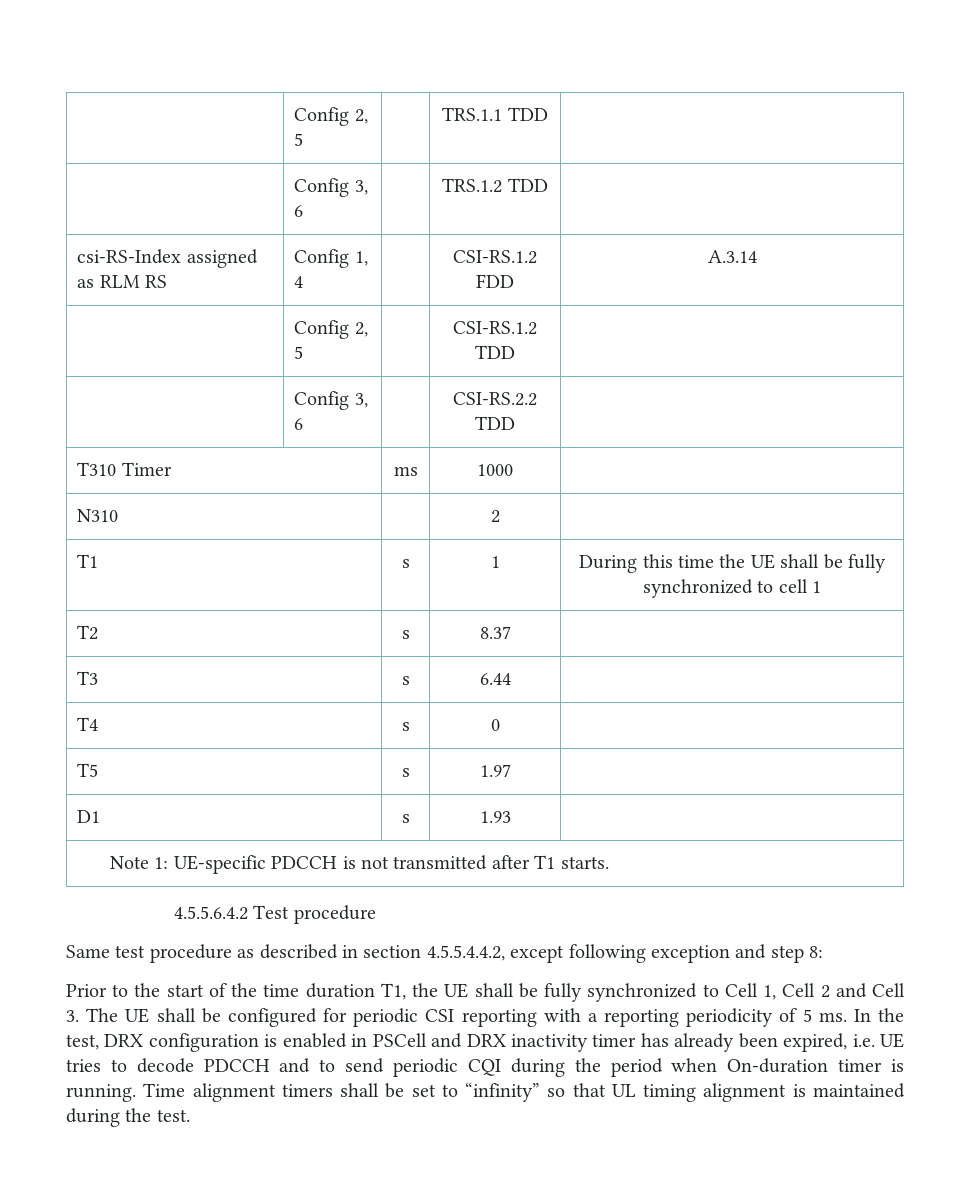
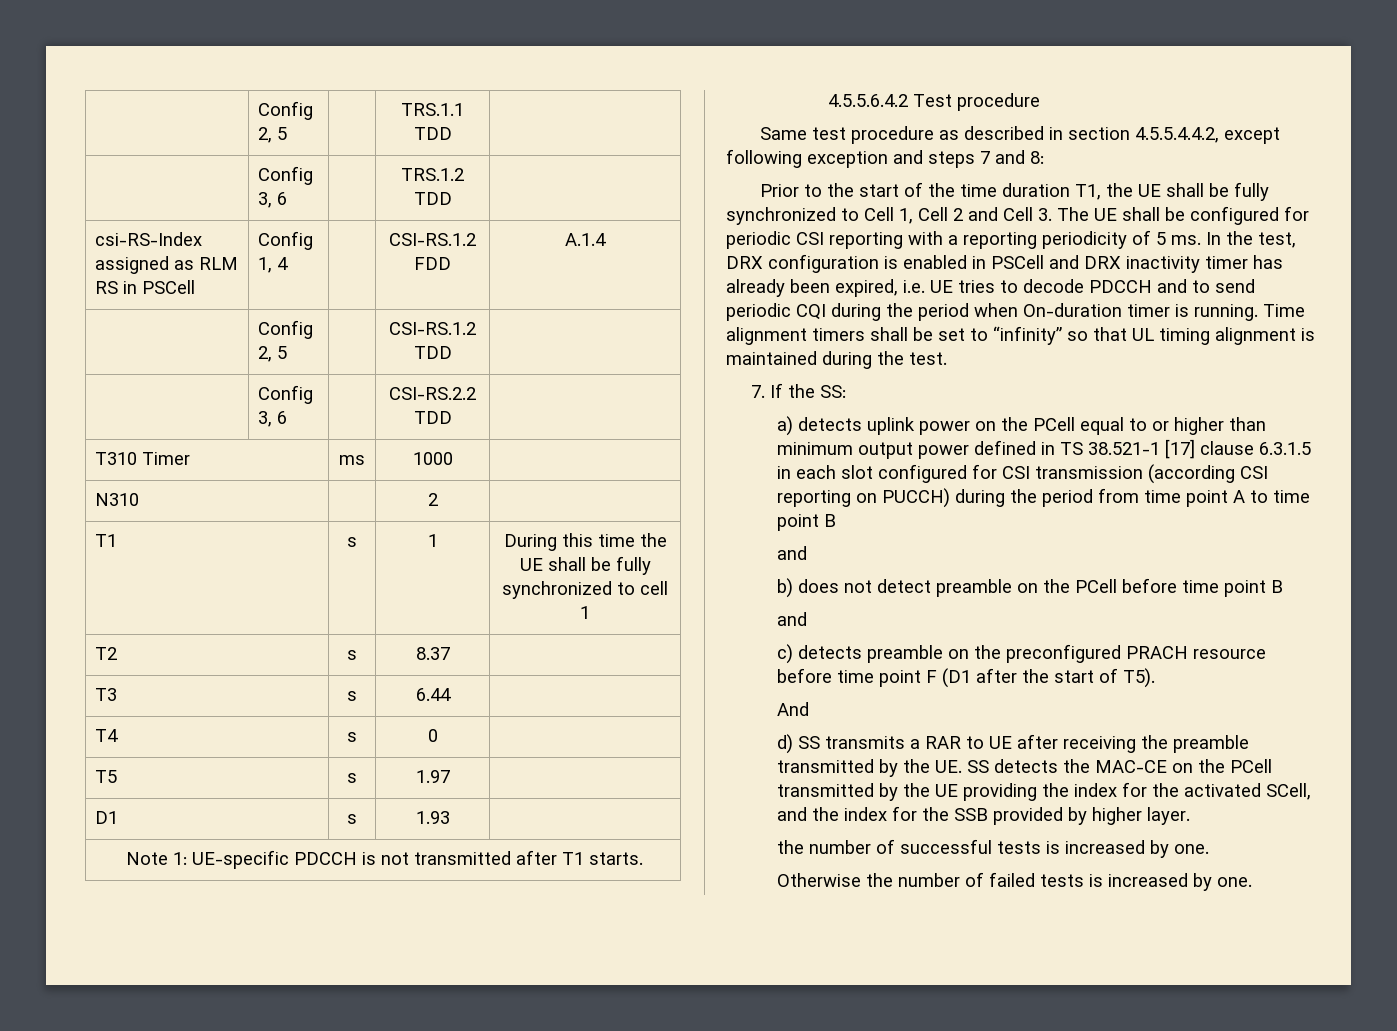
- csi-RS-Index assigned as RLM RS | Config 1, 4 | | CSI-RS.1.2 FDD | A.3.14
+ csi-RS-Index assigned as RLM RS in PSCell | Config 1, 4 | | CSI-RS.1.2 FDD | A.1.4
- Same test procedure as described in section 4.5.5.4.4.2, except following exception and step 8:
+ Same test procedure as described in section 4.5.5.4.4.2, except following exception and steps 7 and 8:
+ 7. If the SS:
+ a) detects uplink power on the PCell equal to or higher than minimum output power defined in TS 38.521-1 [17] clause 6.3.1.5 in each slot configured for CSI transmission (according CSI reporting on PUCCH) during the period from time point A to time point B
+ and
+ b) does not detect preamble on the PCell before time point B
+ and
+ c) detects preamble on the preconfigured PRACH resource before time point F (D1 after the start of T5).
+ And
+ d) SS transmits a RAR to UE after receiving the preamble transmitted by the UE. SS detects the MAC-CE on the PCell transmitted by the UE providing the index for the activated SCell, and the index for the SSB provided by higher layer.
+ the number of successful tests is increased by one.
+ Otherwise the number of failed tests is increased by one.

